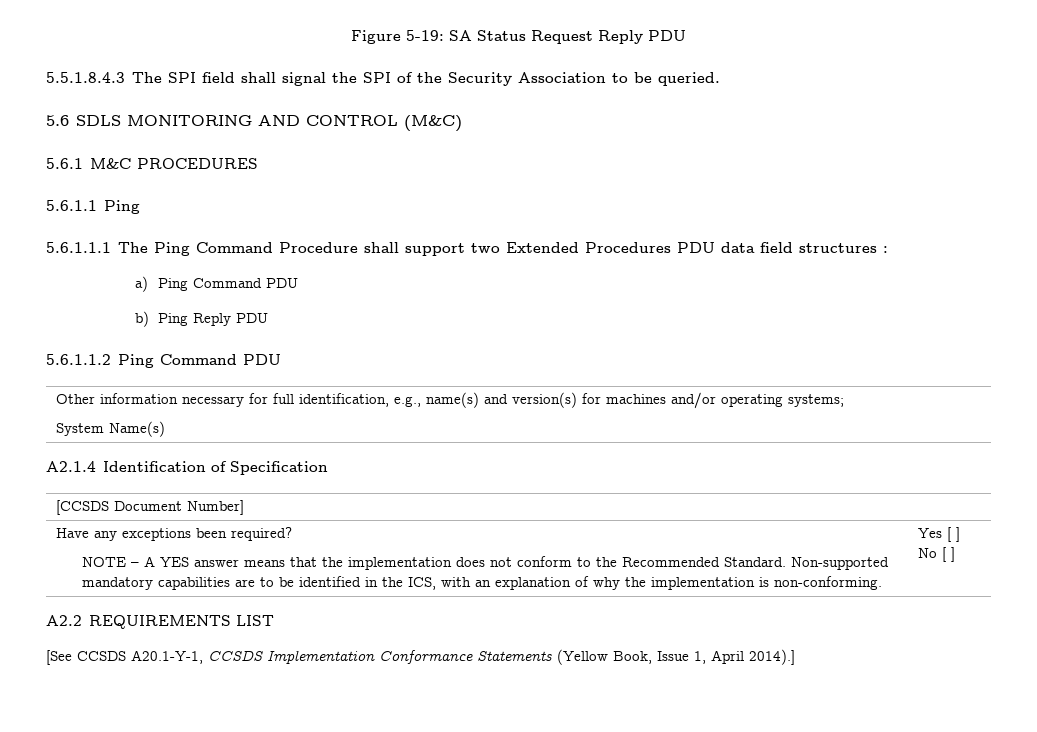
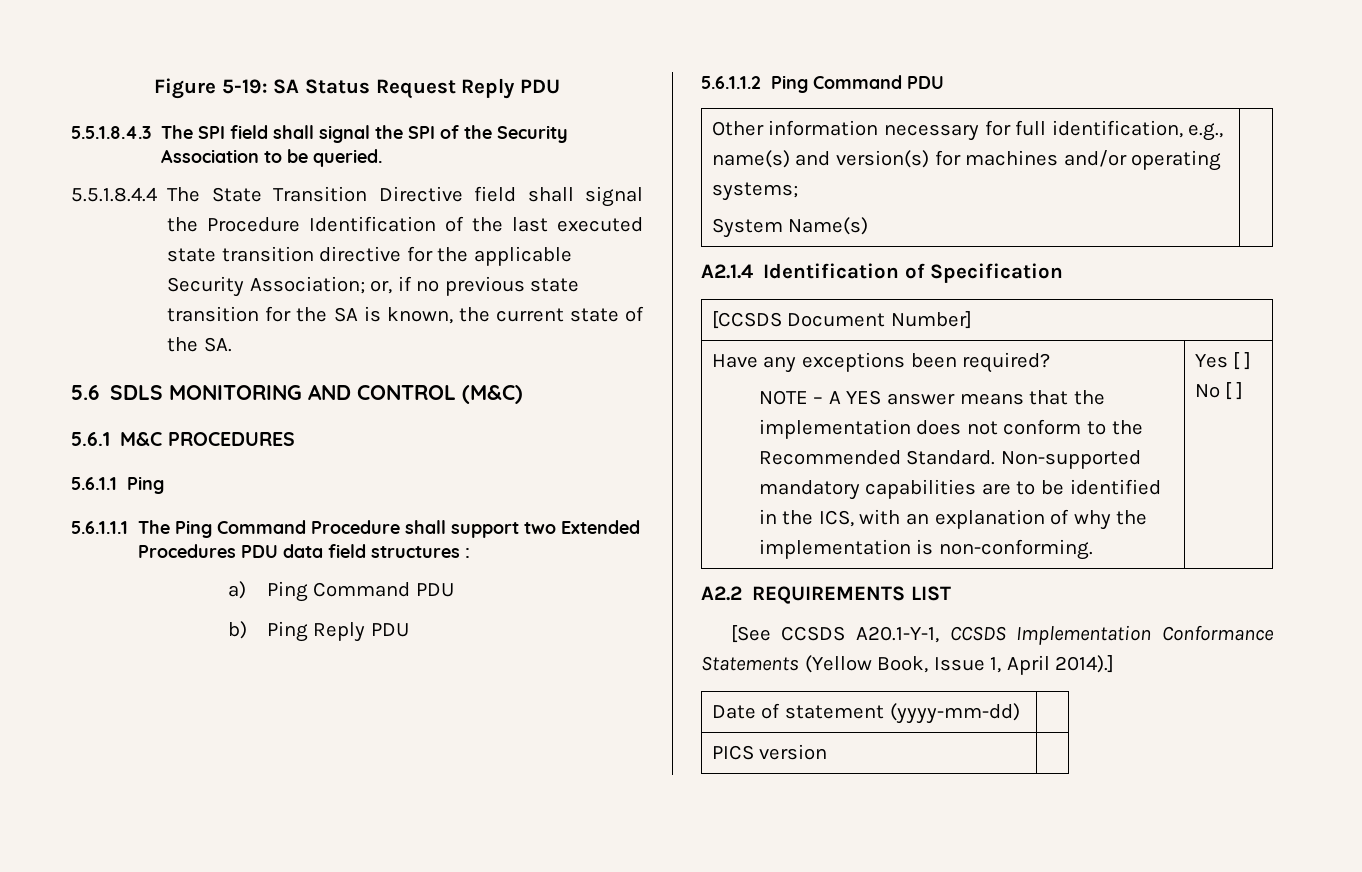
+ 5.5.1.8.4.4 The State Transition Directive field shall signal the Procedure Identification of the last executed state transition directive for the applicable Security Association; or, if no previous state transition for the SA is known, the current state of the SA.
+ Date of statement (yyyy-mm-dd) |
+ PICS version |

